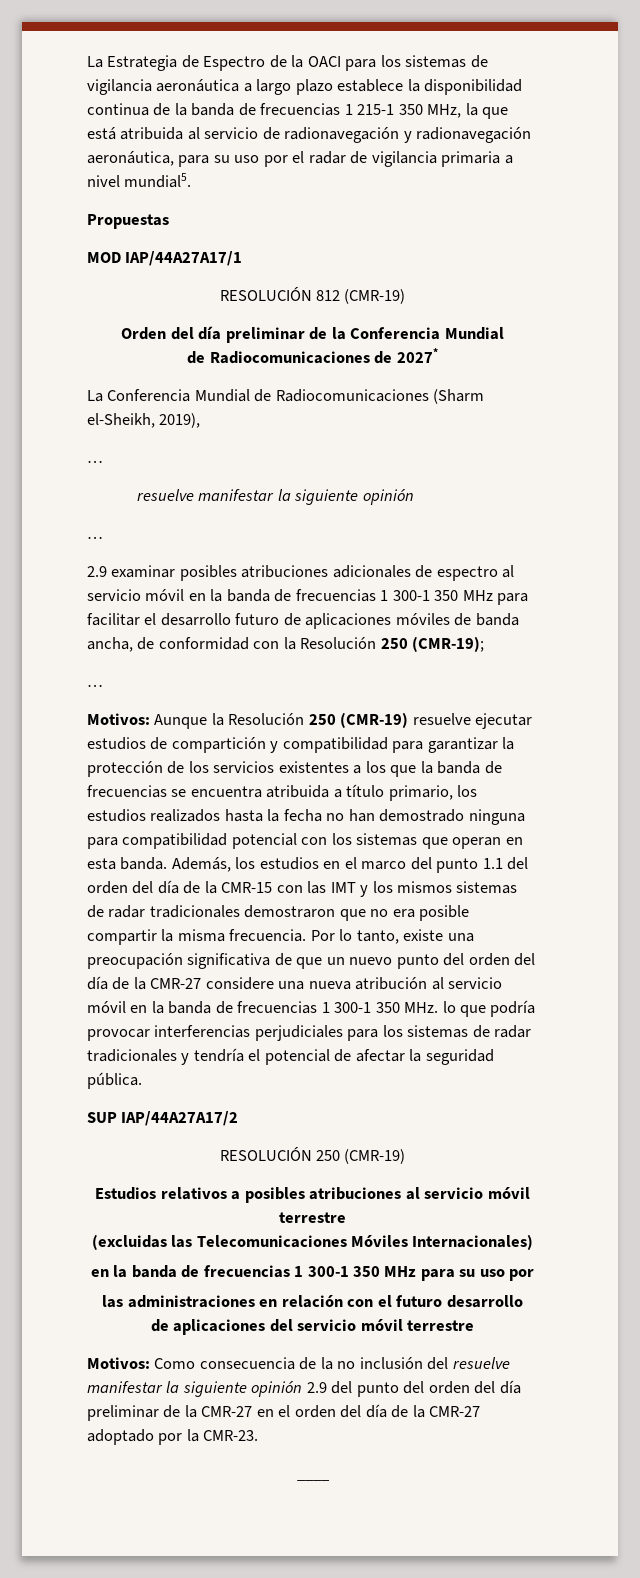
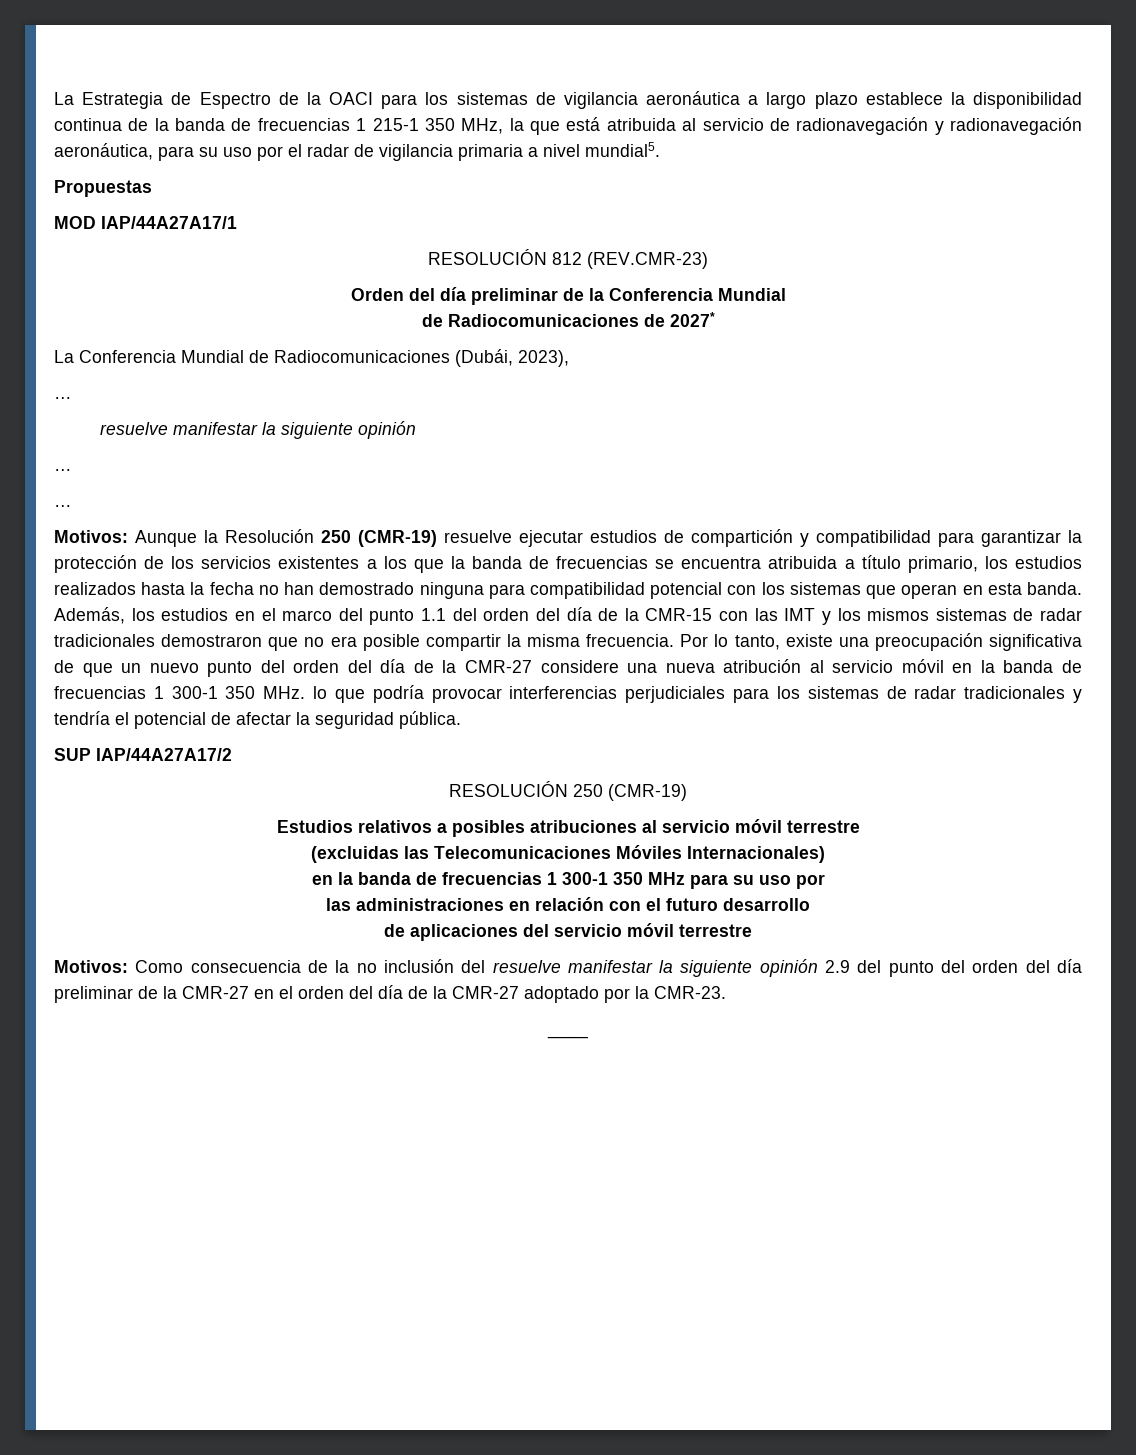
- RESOLUCIÓN 812 (CMR-19)
+ RESOLUCIÓN 812 (REV.CMR-23)
- La Conferencia Mundial de Radiocomunicaciones (Sharm el-Sheikh, 2019),
+ La Conferencia Mundial de Radiocomunicaciones (Dubái, 2023),
- 2.9 examinar posibles atribuciones adicionales de espectro al servicio móvil en la banda de frecuencias 1 300-1 350 MHz para facilitar el desarrollo futuro de aplicaciones móviles de banda ancha, de conformidad con la Resolución 250 (CMR-19);

